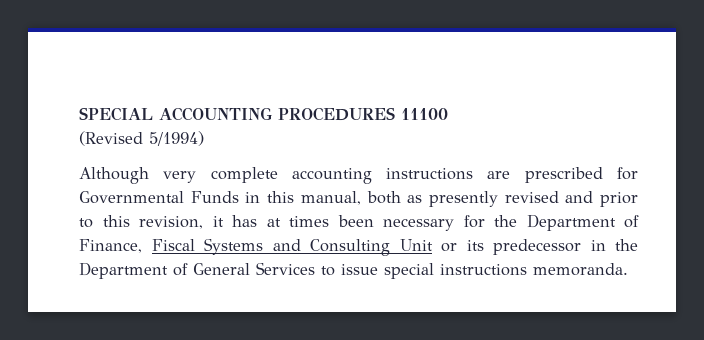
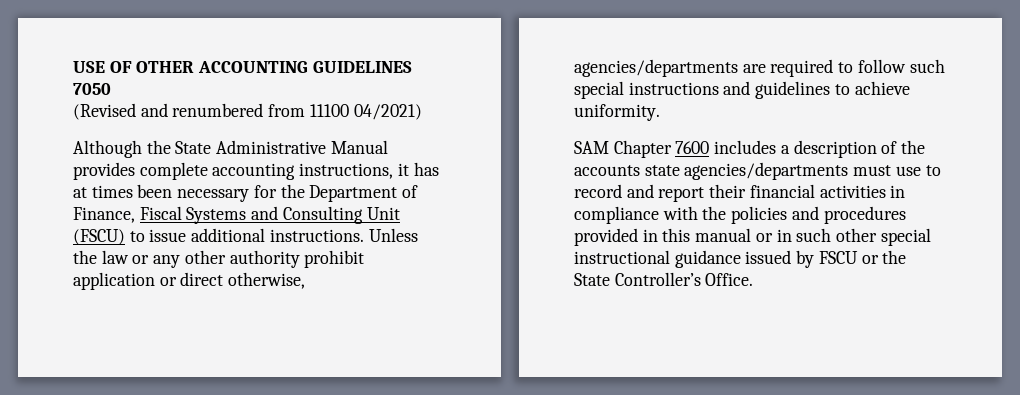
- SPECIAL ACCOUNTING PROCEDURES 11100
- (Revised 5/1994)
- Although very complete accounting instructions are prescribed for Governmental Funds in this manual, both as presently revised and prior to this revision, it has at times been necessary for the Department of Finance, Fiscal Systems and Consulting Unit or its predecessor in the Department of General Services to issue special instructions memoranda.
+ USE OF OTHER ACCOUNTING GUIDELINES 7050
+ (Revised and renumbered from 11100 04/2021)
+ Although the State Administrative Manual provides complete accounting instructions, it has at times been necessary for the Department of Finance, Fiscal Systems and Consulting Unit (FSCU) to issue additional instructions. Unless the law or any other authority prohibit application or direct otherwise, agencies/departments are required to follow such special instructions and guidelines to achieve uniformity.
+ SAM Chapter 7600 includes a description of the accounts state agencies/departments must use to record and report their financial activities in compliance with the policies and procedures provided in this manual or in such other special instructional guidance issued by FSCU or the State Controller’s Office.

